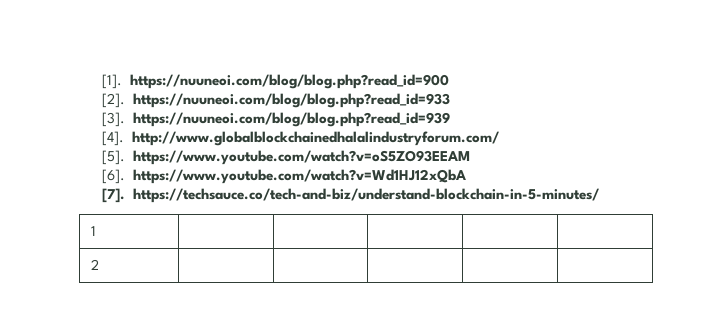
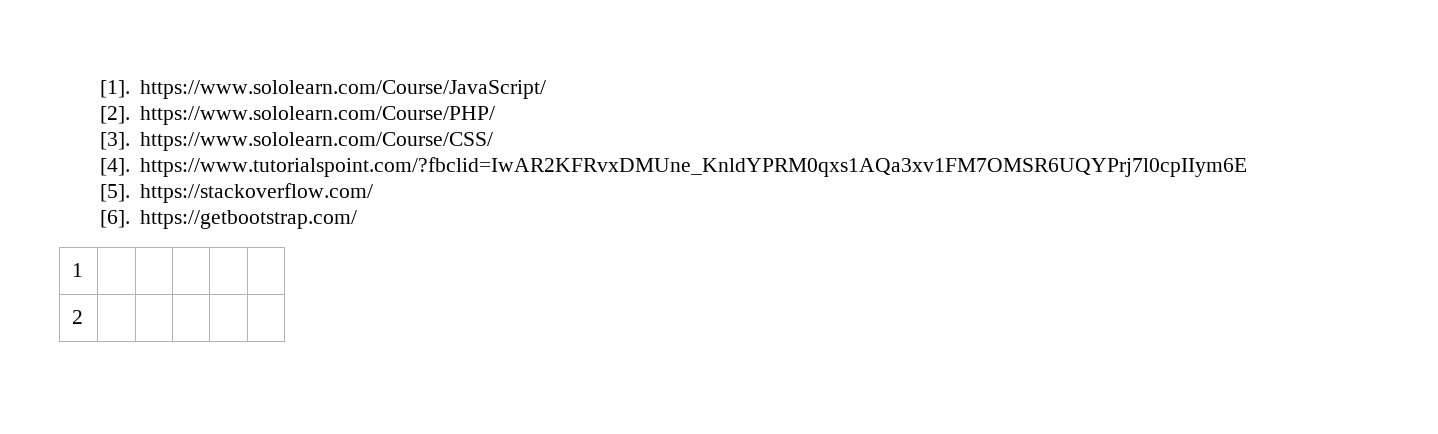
- [1]. https://nuuneoi.com/blog/blog.php?read_id=900
+ [1]. https://www.sololearn.com/Course/JavaScript/
- [2]. https://nuuneoi.com/blog/blog.php?read_id=933
+ [2]. https://www.sololearn.com/Course/PHP/
- [3]. https://nuuneoi.com/blog/blog.php?read_id=939
+ [3]. https://www.sololearn.com/Course/CSS/
- [4]. http://www.globalblockchainedhalalindustryforum.com/
+ [4]. https://www.tutorialspoint.com/?fbclid=IwAR2KFRvxDMUne_KnldYPRM0qxs1AQa3xv1FM7OMSR6UQYPrj7l0cpIIym6E
- [5]. https://www.youtube.com/watch?v=oS5ZO93EEAM
+ [5]. https://stackoverflow.com/
- [6]. https://www.youtube.com/watch?v=Wd1HJ12xQbA
- [7]. https://techsauce.co/tech-and-biz/understand-blockchain-in-5-minutes/
+ [6]. https://getbootstrap.com/

